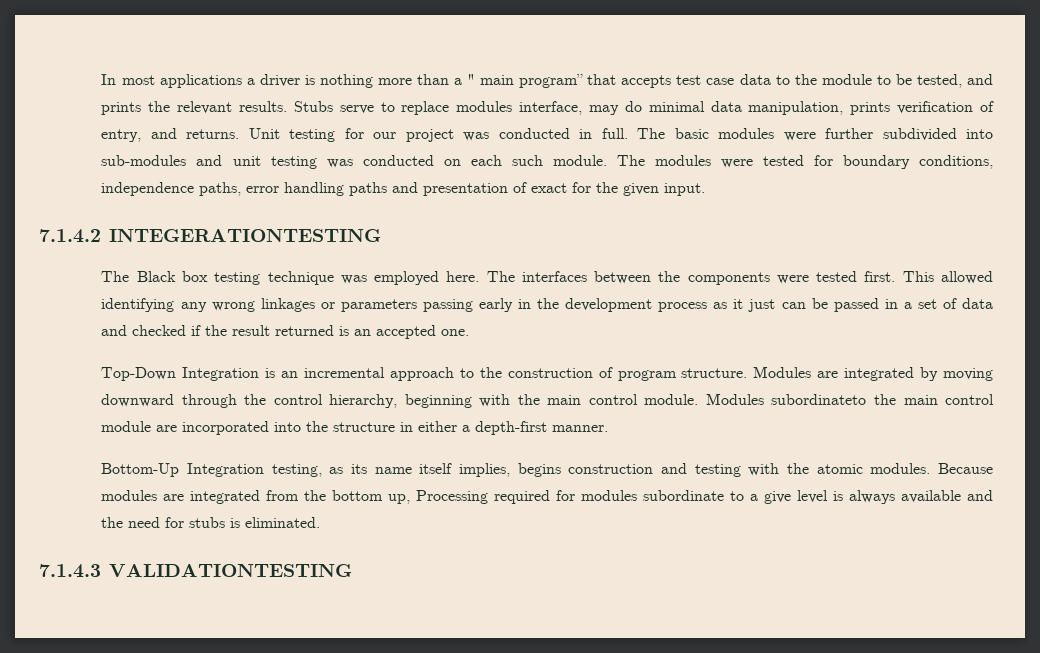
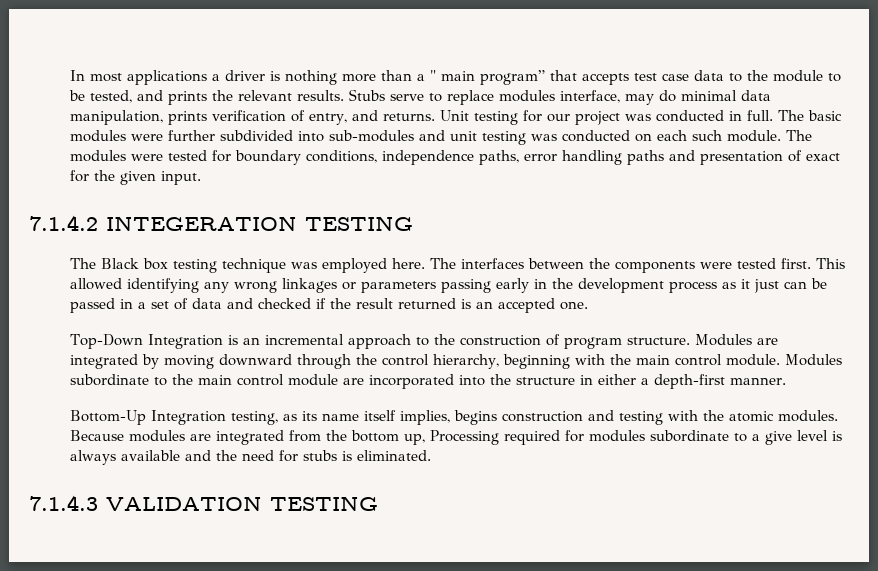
- 7.1.4.2 INTEGERATIONTESTING
+ 7.1.4.2 INTEGERATION TESTING
- Modules subordinateto the main control module are incorporated into the structure in either a depth-first manner.
+ Modules subordinate to the main control module are incorporated into the structure in either a depth-first manner.
- 7.1.4.3 VALIDATIONTESTING
+ 7.1.4.3 VALIDATION TESTING

